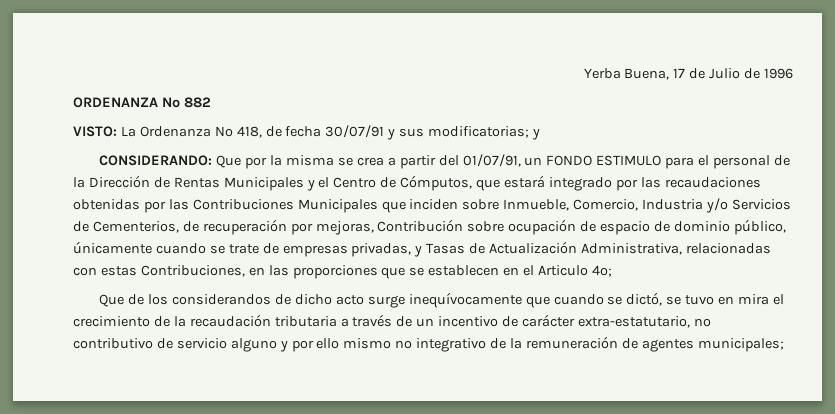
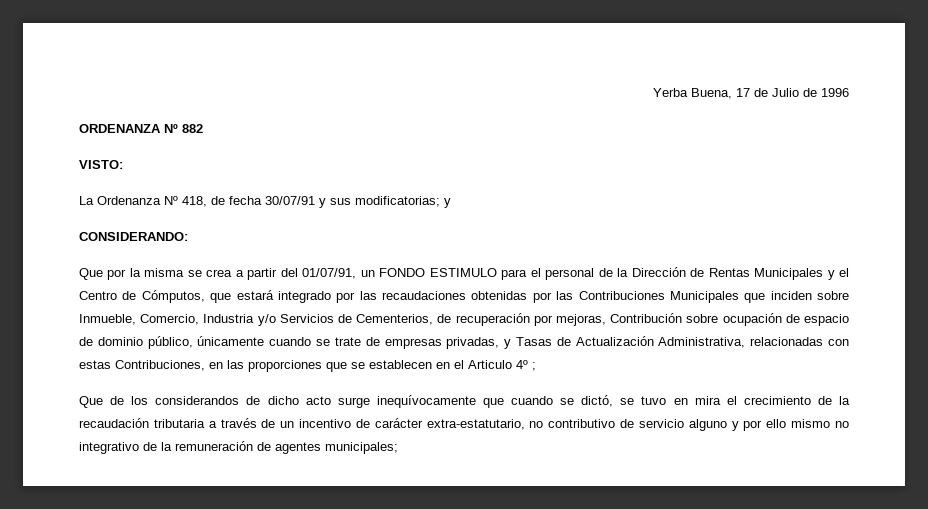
- VISTO: La Ordenanza Nº 418, de fecha 30/07/91 y sus modificatorias; y
+ VISTO:
+ La Ordenanza Nº 418, de fecha 30/07/91 y sus modificatorias; y
- CONSIDERANDO: Que por la misma se crea a partir del 01/07/91, un FONDO ESTIMULO para el personal de la Dirección de Rentas Municipales y el Centro de Cómputos, que estará integrado por las recaudaciones obtenidas por las Contribuciones Municipales que inciden sobre Inmueble, Comercio, Industria y/o Servicios de Cementerios, de recuperación por mejoras, Contribución sobre ocupación de espacio de dominio público, únicamente cuando se trate de empresas privadas, y Tasas de Actualización Administrativa, relacionadas con estas Contribuciones, en las proporciones que se establecen en el Articulo 4º;
+ CONSIDERANDO:
+ Que por la misma se crea a partir del 01/07/91, un FONDO ESTIMULO para el personal de la Dirección de Rentas Municipales y el Centro de Cómputos, que estará integrado por las recaudaciones obtenidas por las Contribuciones Municipales que inciden sobre Inmueble, Comercio, Industria y/o Servicios de Cementerios, de recuperación por mejoras, Contribución sobre ocupación de espacio de dominio público, únicamente cuando se trate de empresas privadas, y Tasas de Actualización Administrativa, relacionadas con estas Contribuciones, en las proporciones que se establecen en el Articulo 4º ;

